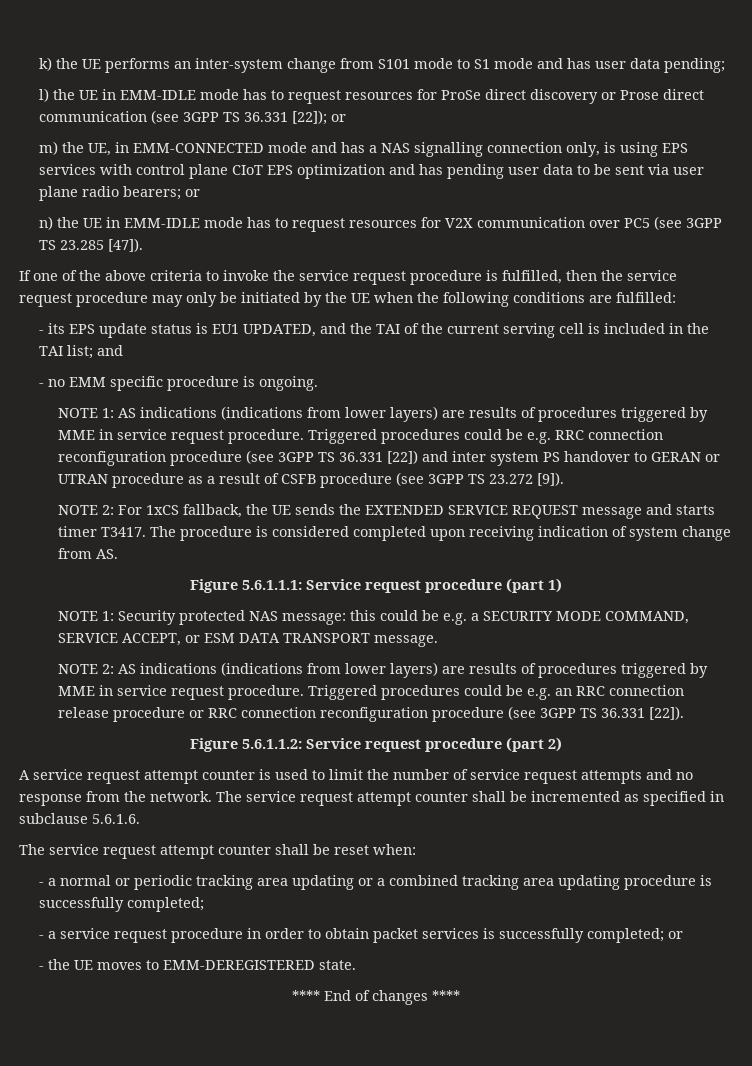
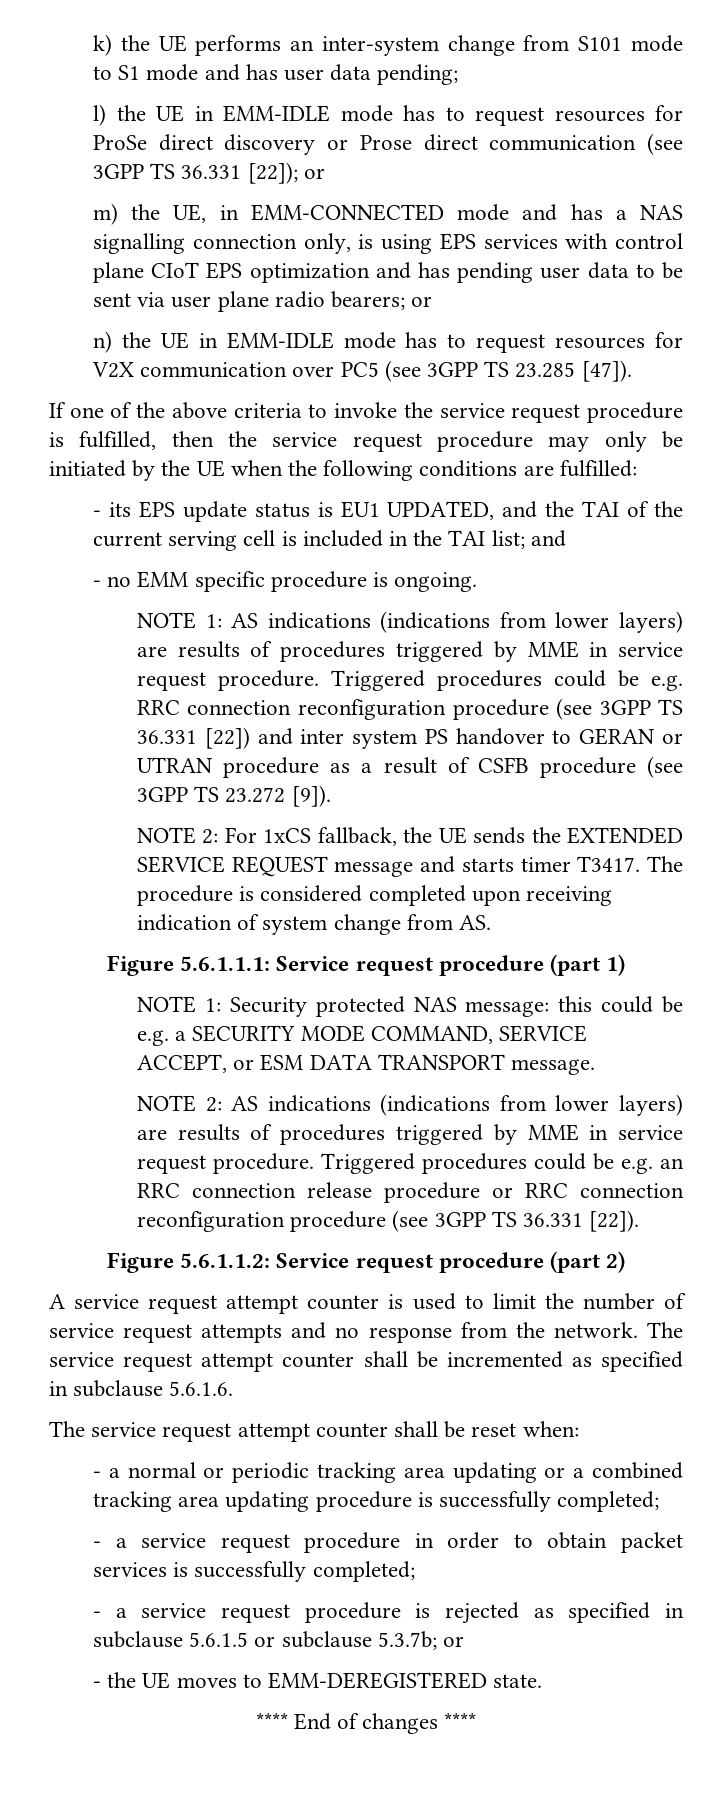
- - a service request procedure in order to obtain packet services is successfully completed; or
+ - a service request procedure in order to obtain packet services is successfully completed;
+ - a service request procedure is rejected as specified in subclause 5.6.1.5 or subclause 5.3.7b; or

